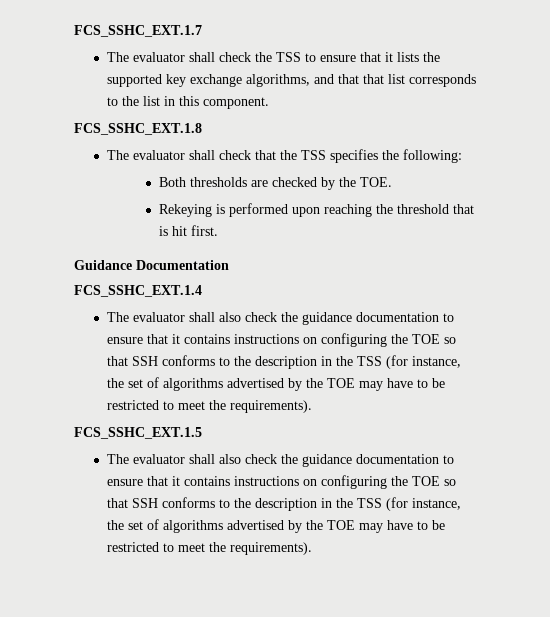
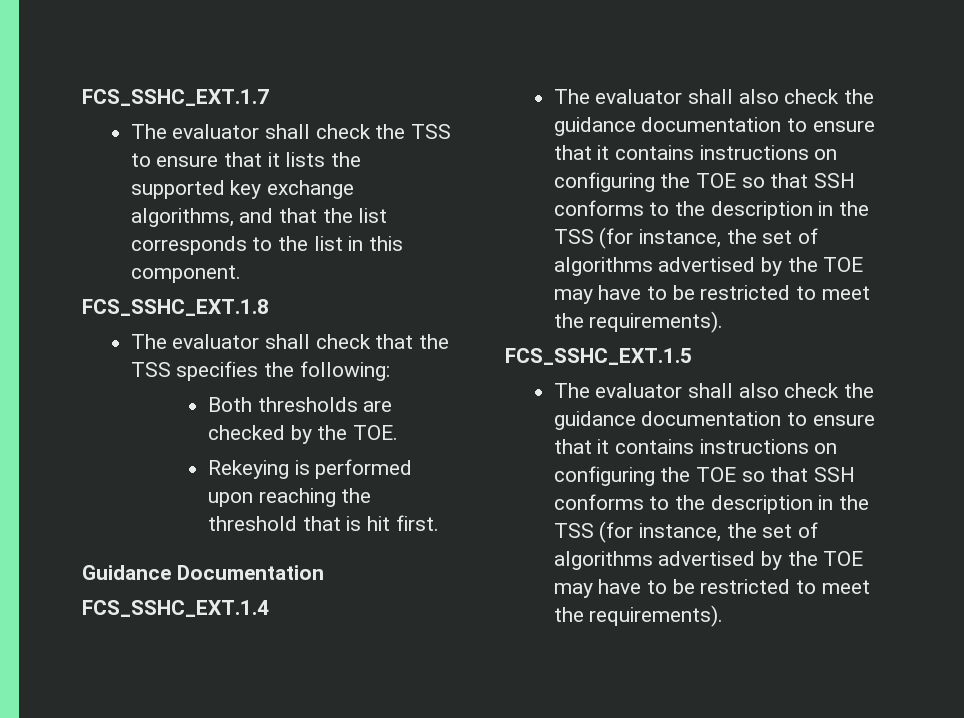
- The evaluator shall check the TSS to ensure that it lists the supported key exchange algorithms, and that that list corresponds to the list in this component.
+ The evaluator shall check the TSS to ensure that it lists the supported key exchange algorithms, and that the list corresponds to the list in this component.

